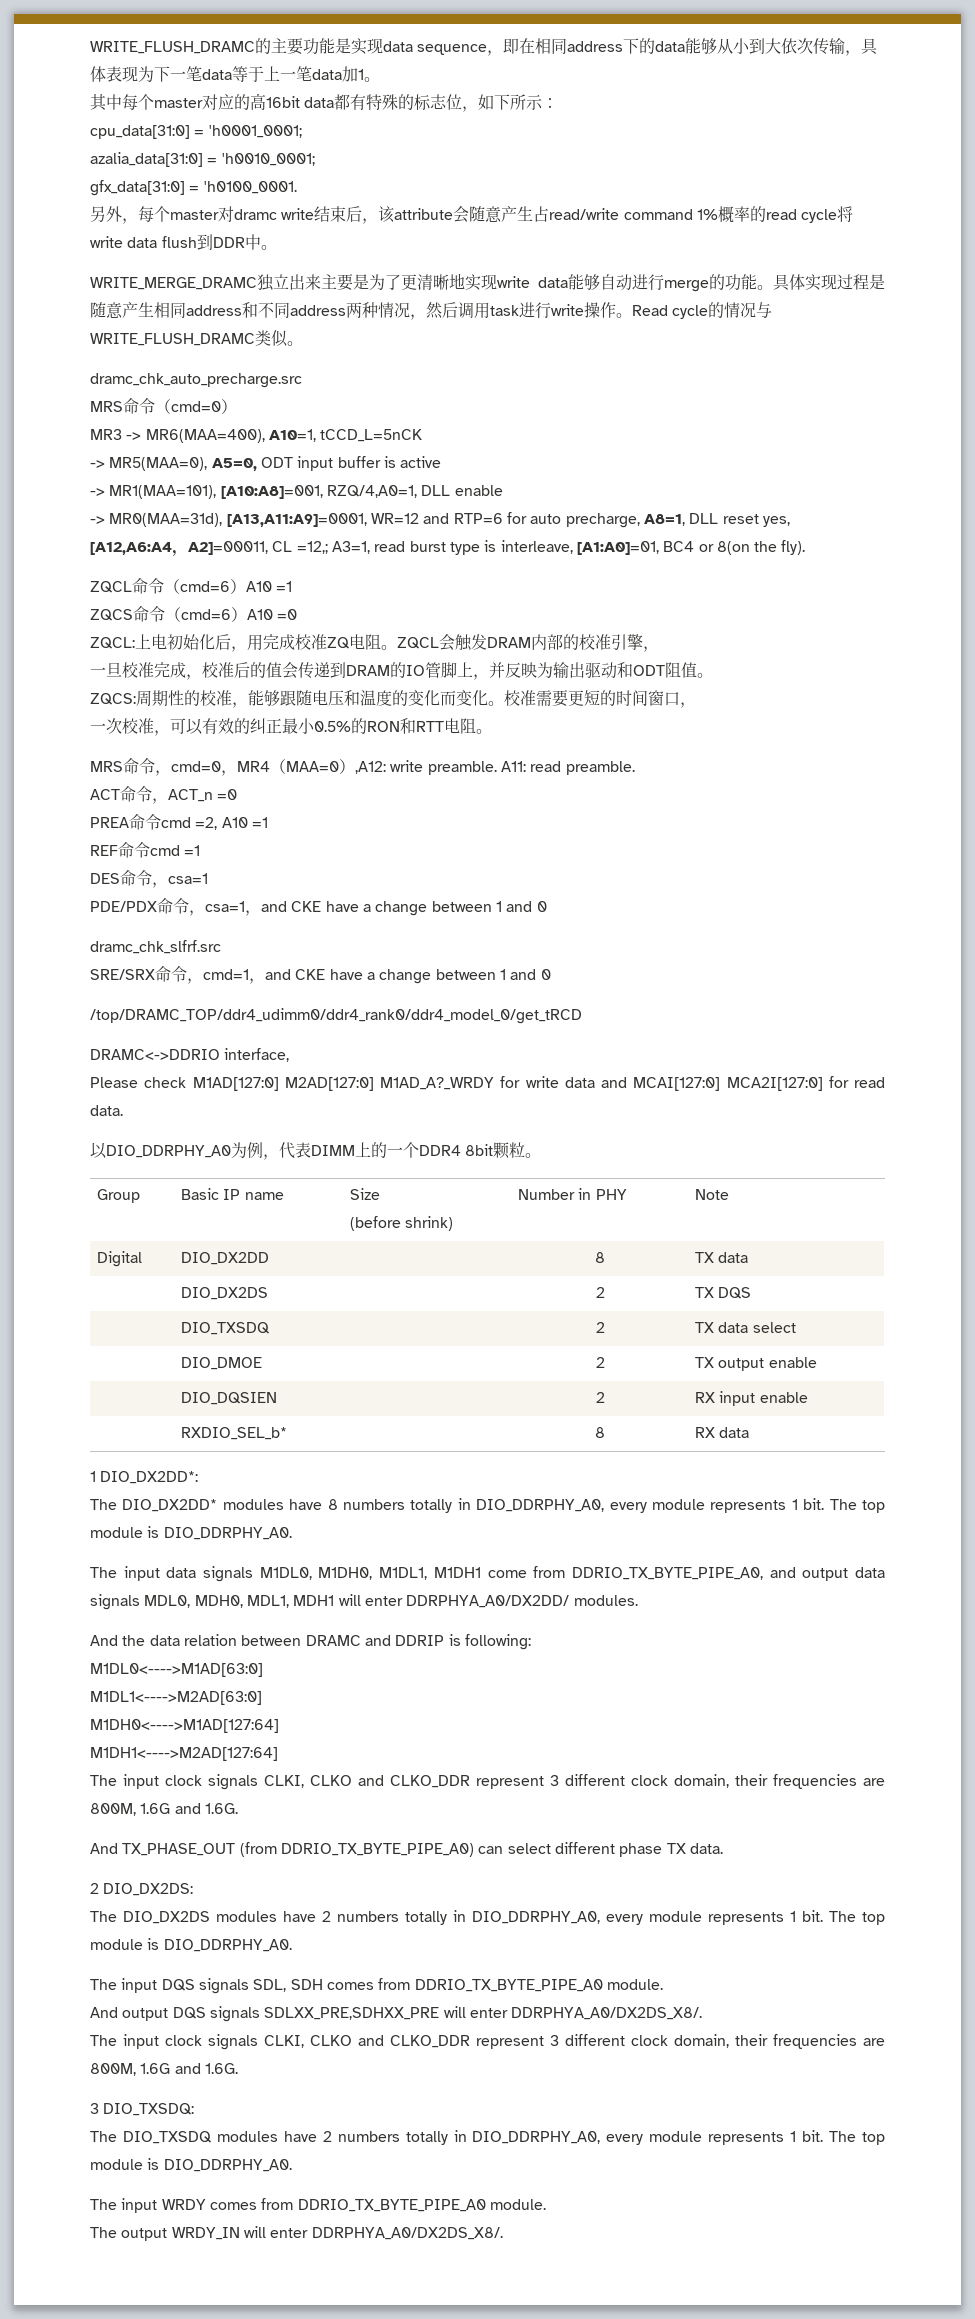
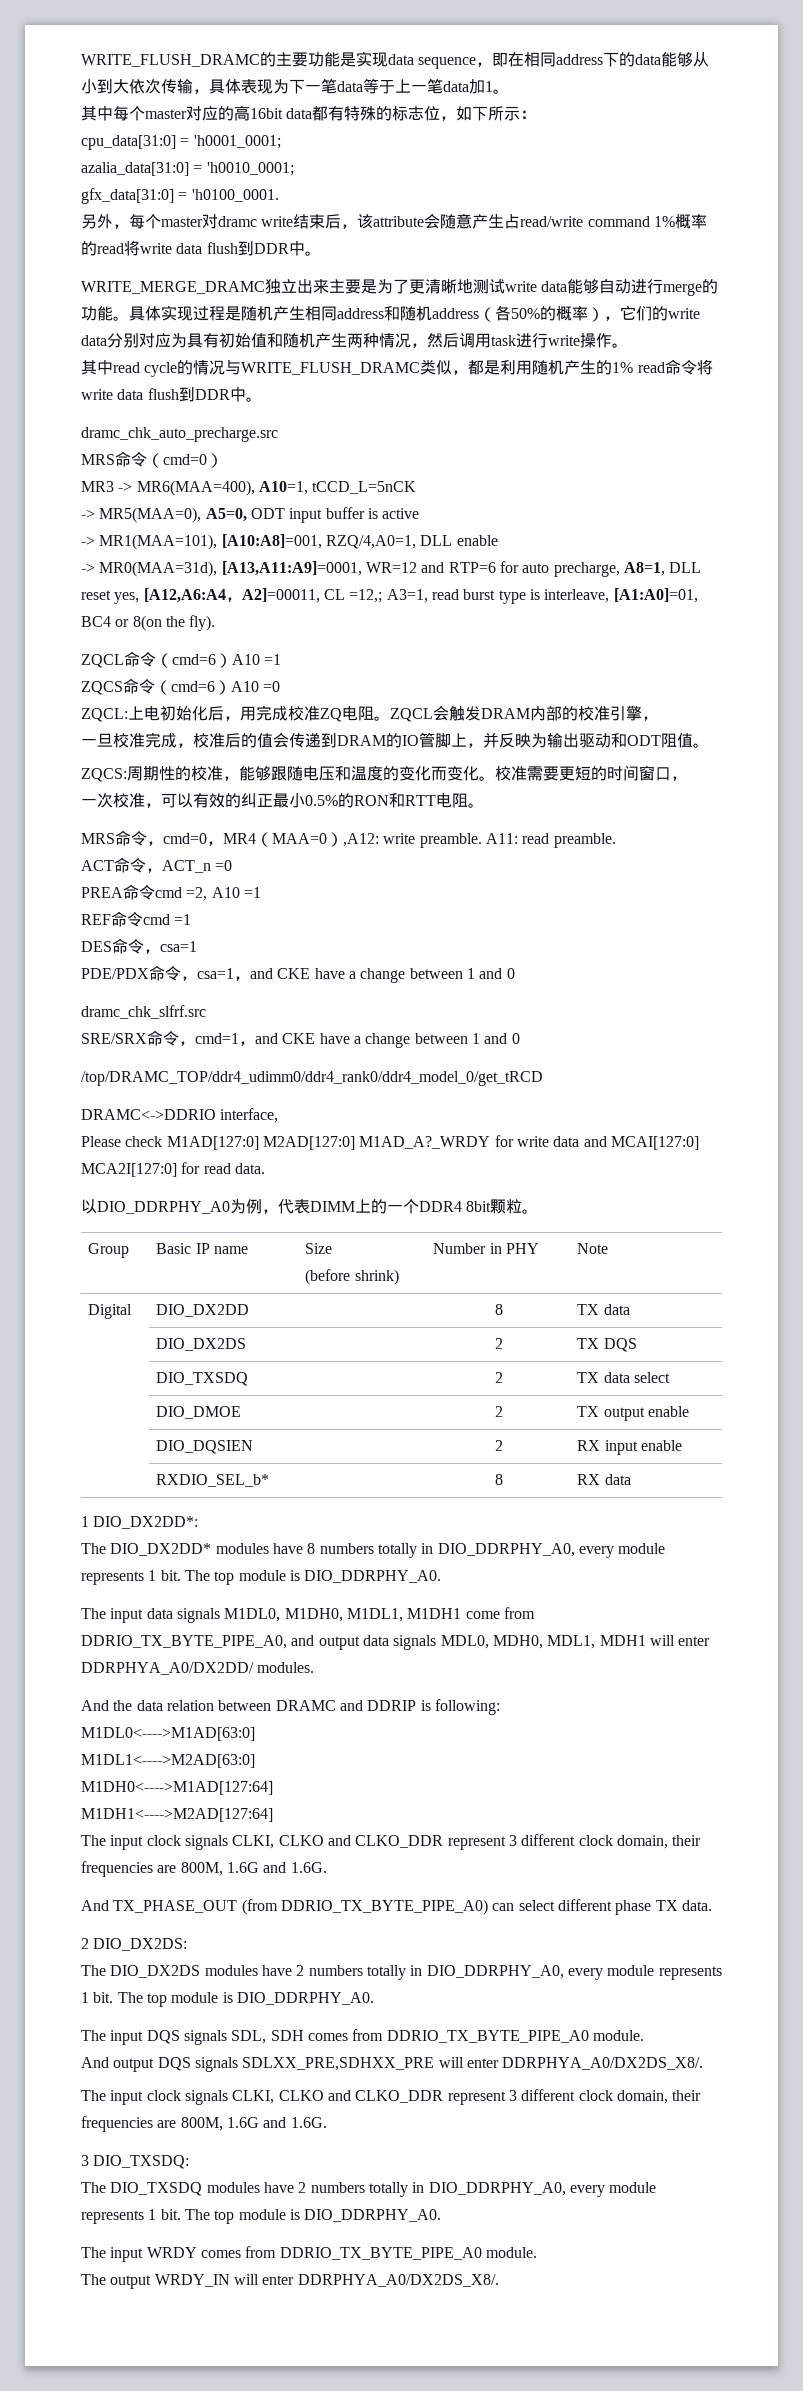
- 另外，每个master对dramc write结束后，该attribute会随意产生占read/write command 1%概率的read cycle将write data flush到DDR中。
+ 另外，每个master对dramc write结束后，该attribute会随意产生占read/write command 1%概率的read将write data flush到DDR中。
- WRITE_MERGE_DRAMC独立出来主要是为了更清晰地实现write data能够自动进行merge的功能。
+ WRITE_MERGE_DRAMC独立出来主要是为了更清晰地测试write data能够自动进行merge的功能。
- 具体实现过程是随意产生相同address和不同address两种情况，然后调用task进行write操作。Read cycle的情况与WRITE_FLUSH_DRAMC类似。
+ 具体实现过程是随机产生相同address和随机address（各50%的概率），它们的write data分别对应为具有初始值和随机产生两种情况，然后调用task进行write操作。
+ 其中read cycle的情况与WRITE_FLUSH_DRAMC类似，都是利用随机产生的1% read命令将write data flush到DDR中。

